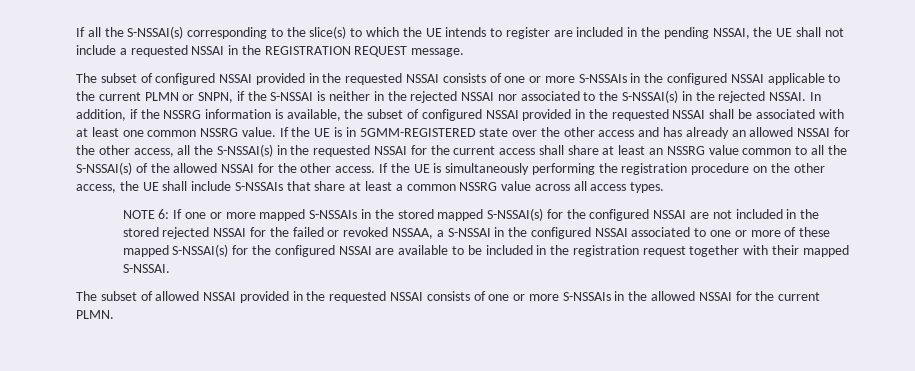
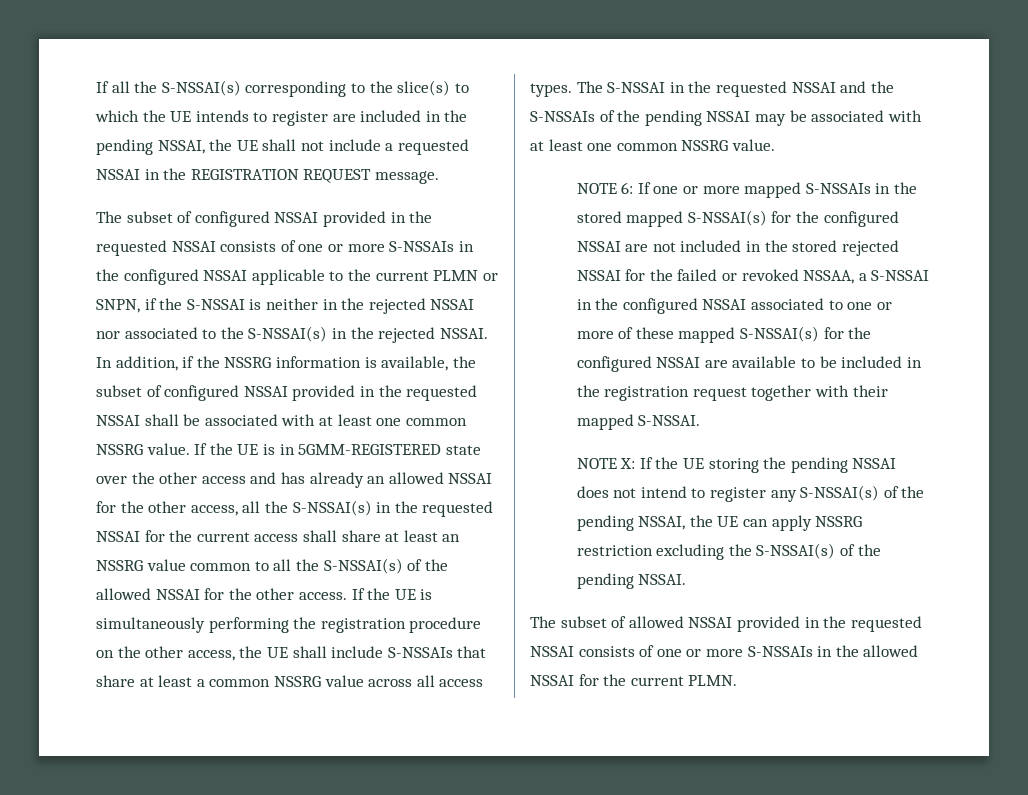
+ The S-NSSAI in the requested NSSAI and the S-NSSAIs of the pending NSSAI may be associated with at least one common NSSRG value.
+ NOTE X: If the UE storing the pending NSSAI does not intend to register any S-NSSAI(s) of the pending NSSAI, the UE can apply NSSRG restriction excluding the S-NSSAI(s) of the pending NSSAI.

